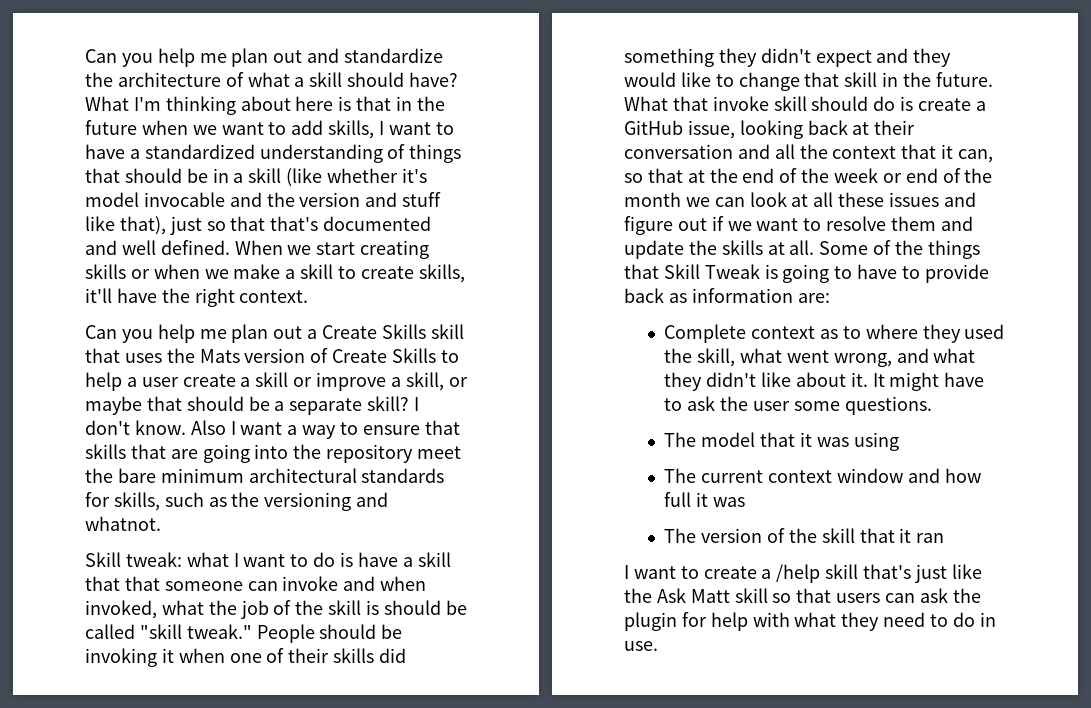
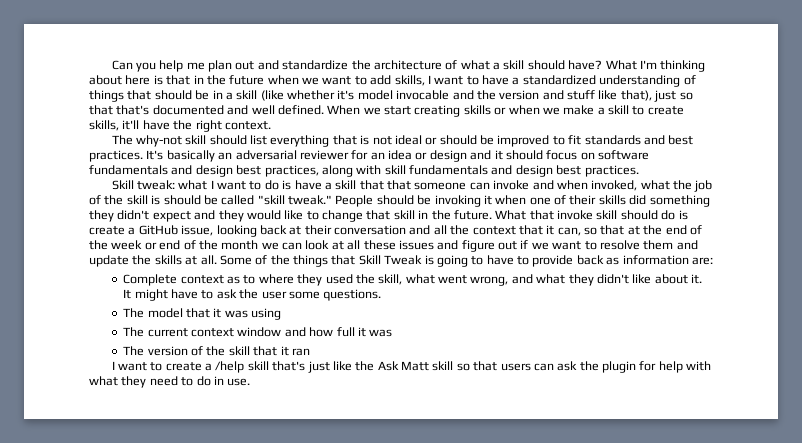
- Can you help me plan out a Create Skills skill that uses the Mats version of Create Skills to help a user create a skill or improve a skill, or maybe that should be a separate skill? I don't know. Also I want a way to ensure that skills that are going into the repository meet the bare minimum architectural standards for skills, such as the versioning and whatnot.
+ The why-not skill should list everything that is not ideal or should be improved to fit standards and best practices. It's basically an adversarial reviewer for an idea or design and it should focus on software fundamentals and design best practices, along with skill fundamentals and design best practices.

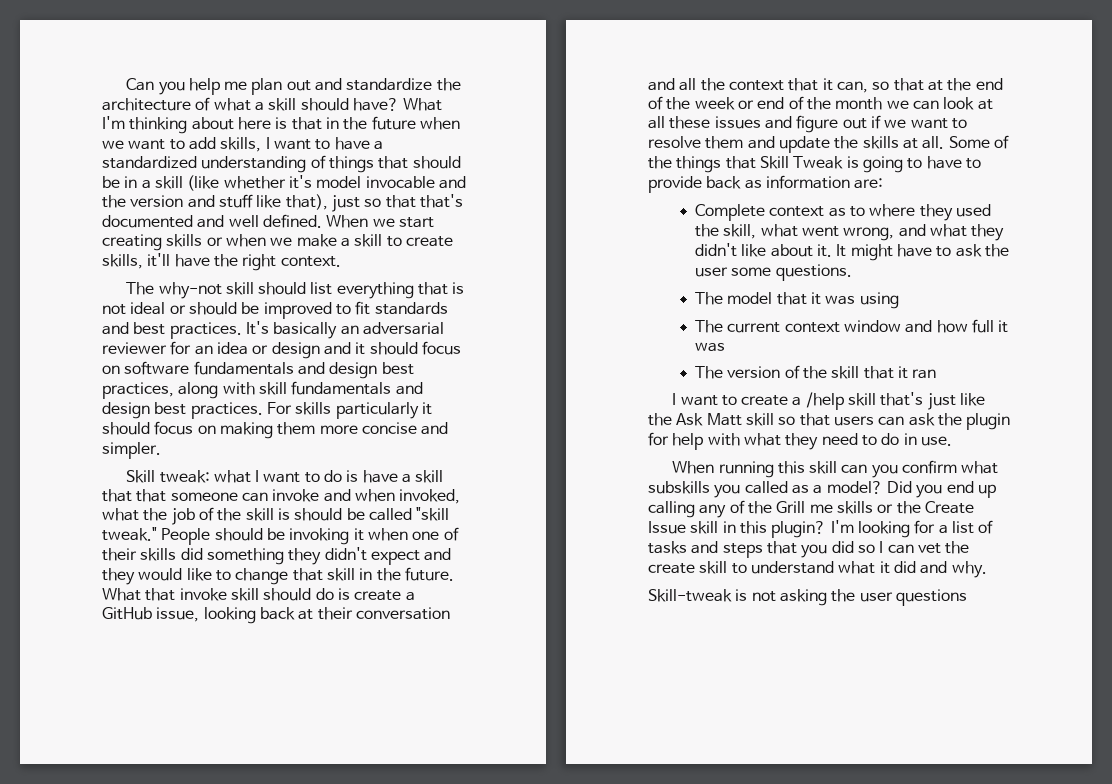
+ For skills particularly it should focus on making them more concise and simpler.
+ When running this skill can you confirm what subskills you called as a model? Did you end up calling any of the Grill me skills or the Create Issue skill in this plugin? I'm looking for a list of tasks and steps that you did so I can vet the create skill to understand what it did and why.
+ Skill-tweak is not asking the user questions

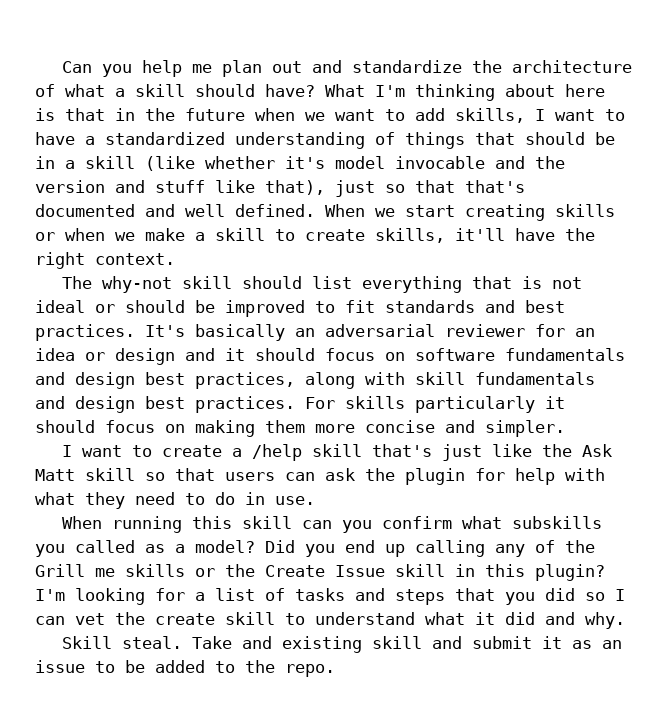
- Skill tweak: what I want to do is have a skill that that someone can invoke and when invoked, what the job of the skill is should be called "skill tweak." People should be invoking it when one of their skills did something they didn't expect and they would like to change that skill in the future. What that invoke skill should do is create a GitHub issue, looking back at their conversation and all the context that it can, so that at the end of the week or end of the month we can look at all these issues and figure out if we want to resolve them and update the skills at all. Some of the things that Skill Tweak is going to have to provide back as information are:
- Complete context as to where they used the skill, what went wrong, and what they didn't like about it. It might have to ask the user some questions.
- The model that it was using
- The current context window and how full it was
- The version of the skill that it ran
- Skill-tweak is not asking the user questions
+ Skill steal. Take and existing skill and submit it as an issue to be added to the repo.

